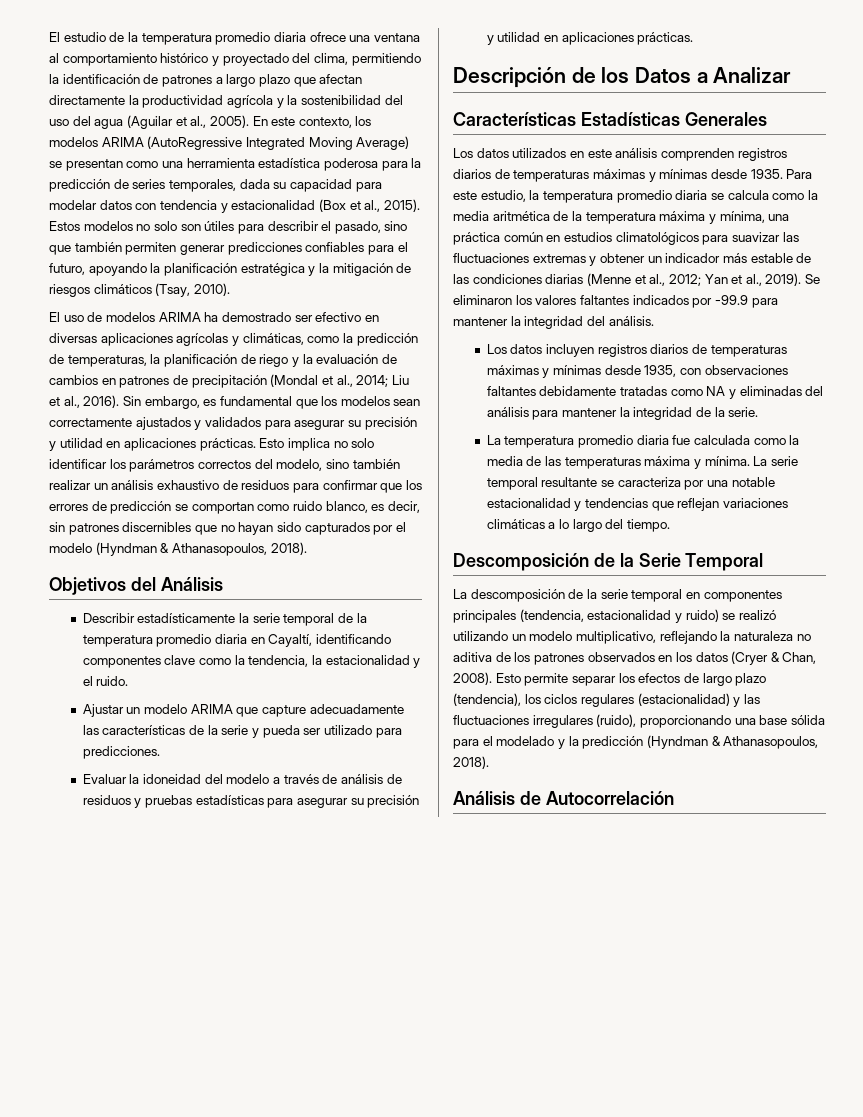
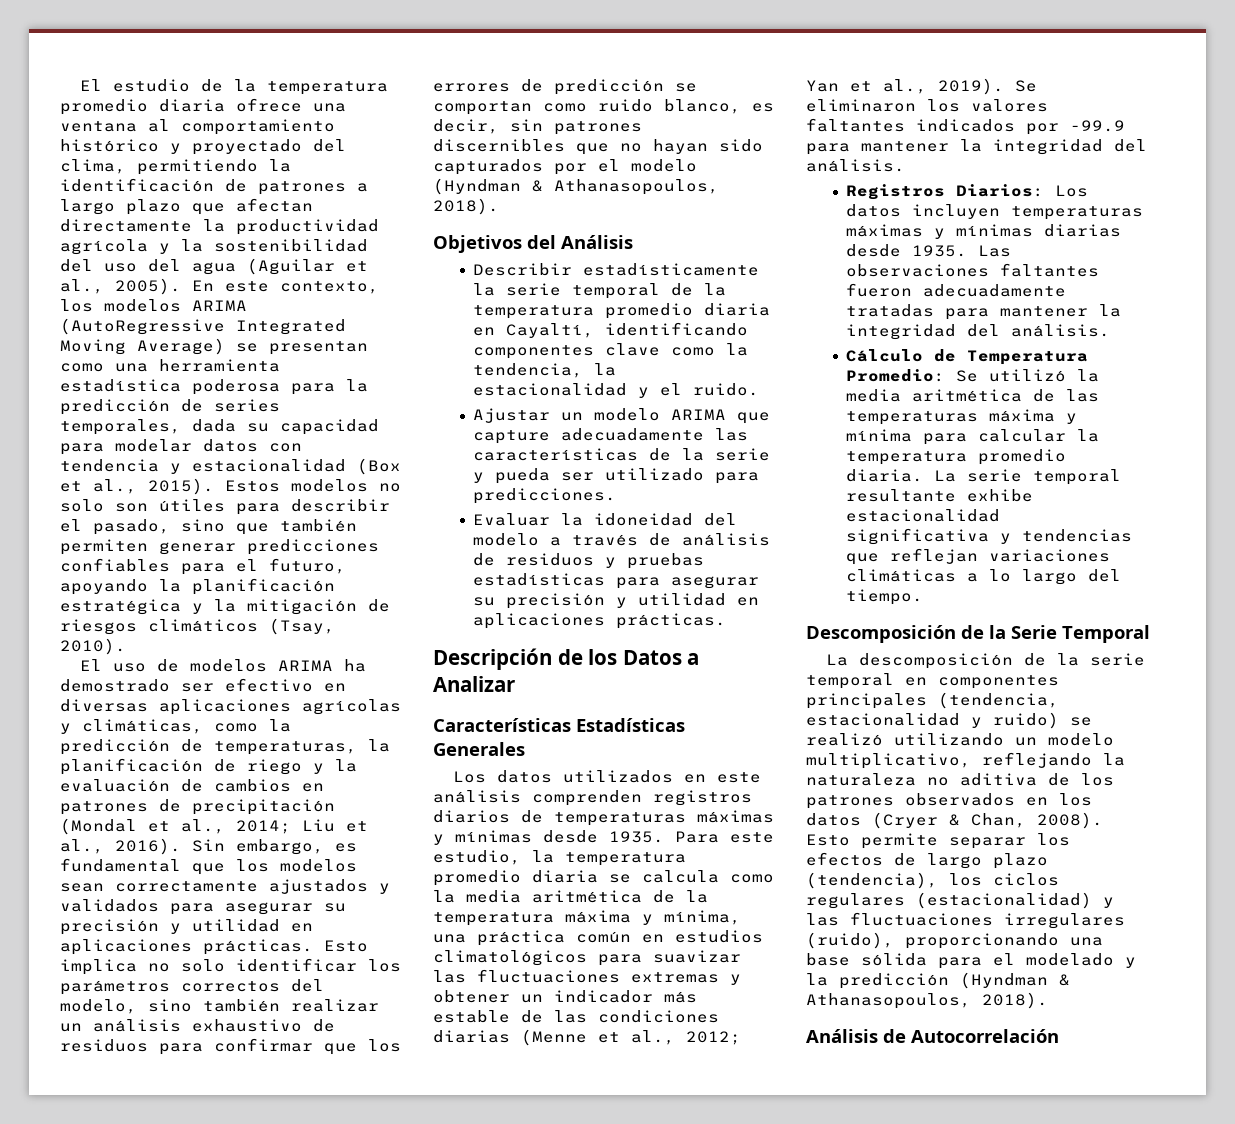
- Los datos incluyen registros diarios de temperaturas máximas y mínimas desde 1935, con observaciones faltantes debidamente tratadas como NA y eliminadas del análisis para mantener la integridad de la serie.
- La temperatura promedio diaria fue calculada como la media de las temperaturas máxima y mínima. La serie temporal resultante se caracteriza por una notable estacionalidad y tendencias que reflejan variaciones climáticas a lo largo del tiempo.
+ Registros Diarios: Los datos incluyen temperaturas máximas y mínimas diarias desde 1935. Las observaciones faltantes fueron adecuadamente tratadas para mantener la integridad del análisis.
+ Cálculo de Temperatura Promedio: Se utilizó la media aritmética de las temperaturas máxima y mínima para calcular la temperatura promedio diaria. La serie temporal resultante exhibe estacionalidad significativa y tendencias que reflejan variaciones climáticas a lo largo del tiempo.

